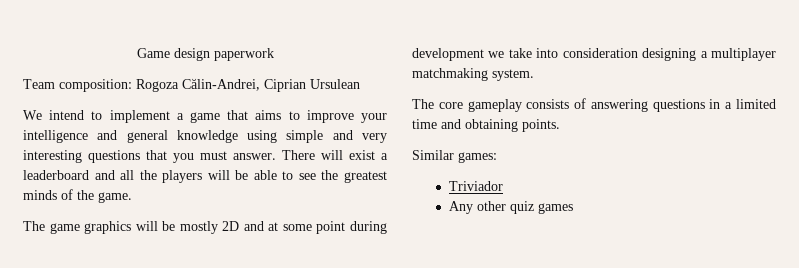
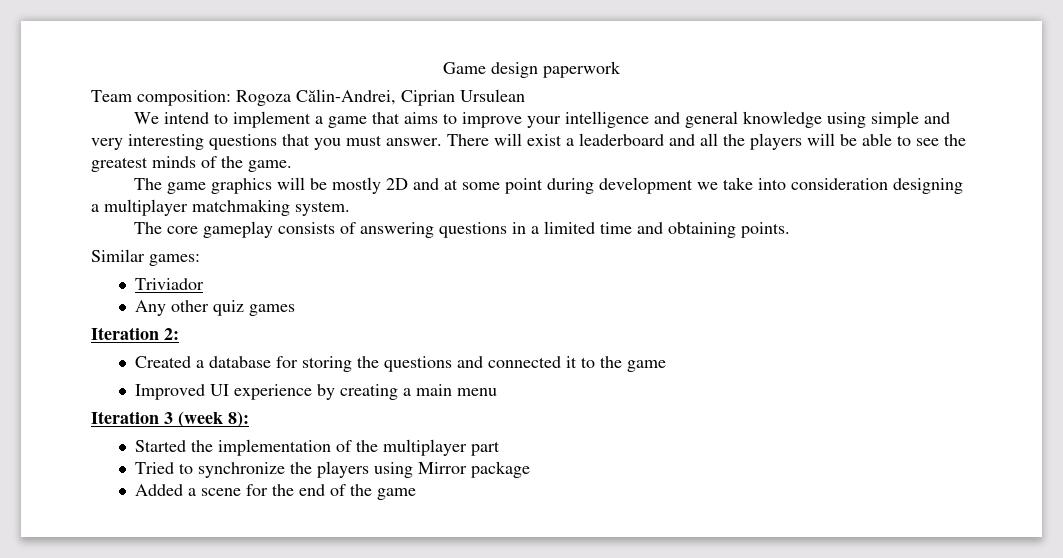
+ Iteration 2:
+ Created a database for storing the questions and connected it to the game
+ Improved UI experience by creating a main menu
+ Iteration 3 (week 8):
+ Started the implementation of the multiplayer part
+ Tried to synchronize the players using Mirror package
+ Added a scene for the end of the game

